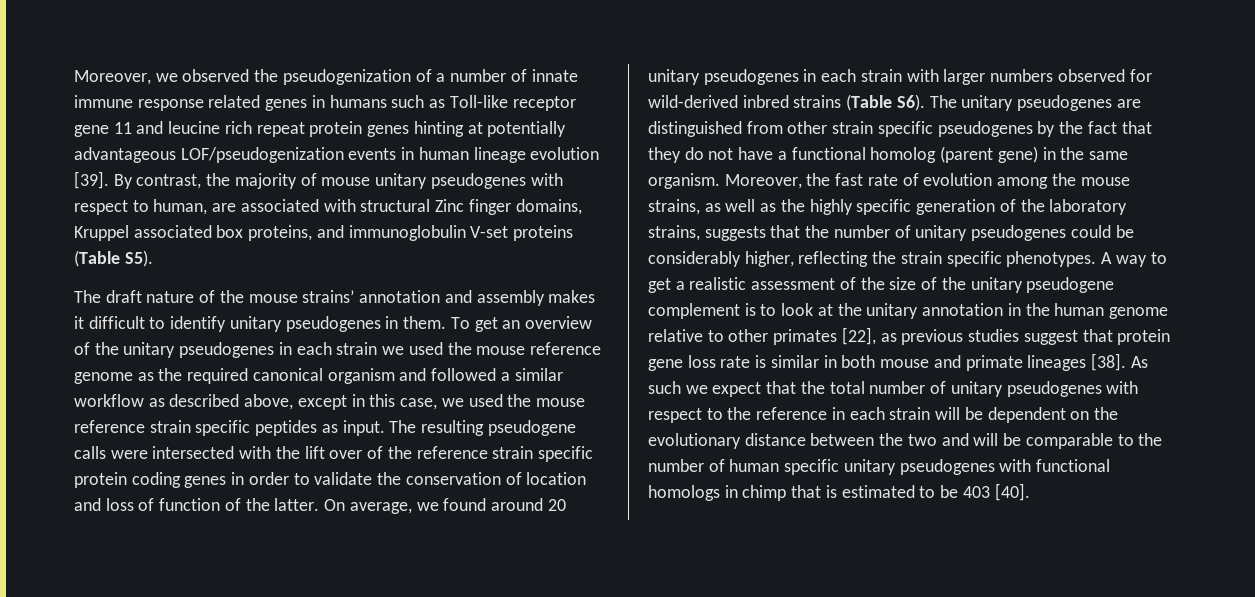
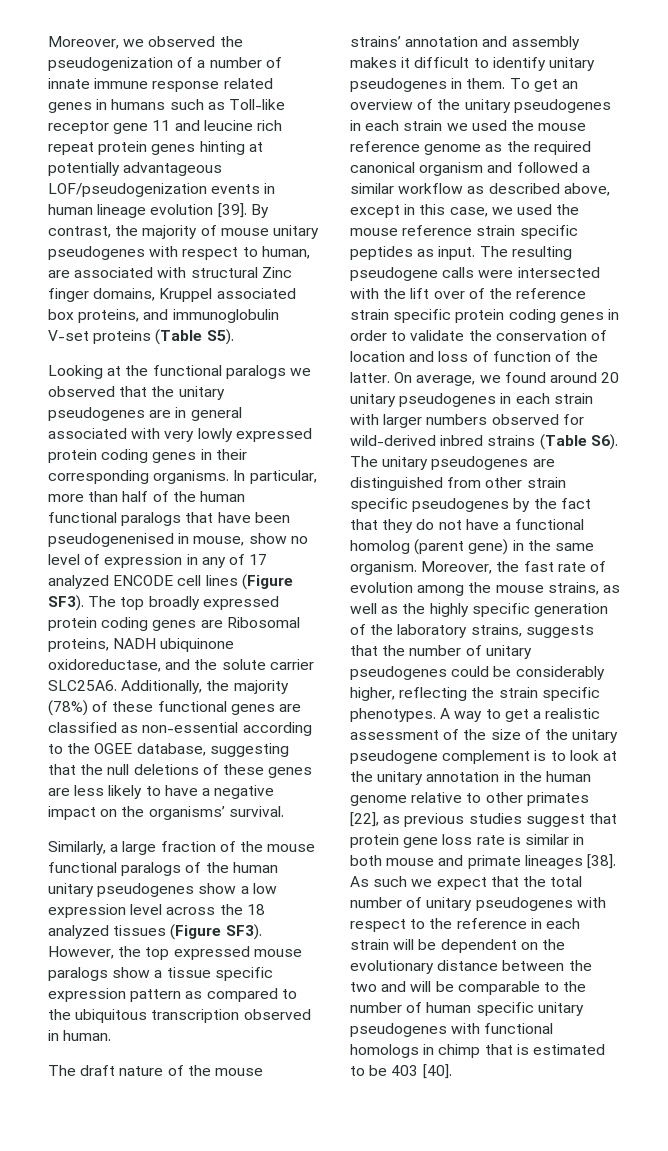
+ Looking at the functional paralogs we observed that the unitary pseudogenes are in general associated with very lowly expressed protein coding genes in their corresponding organisms. In particular, more than half of the human functional paralogs that have been pseudogenenised in mouse, show no level of expression in any of 17 analyzed ENCODE cell lines (Figure SF3). The top broadly expressed protein coding genes are Ribosomal proteins, NADH ubiquinone oxidoreductase, and the solute carrier SLC25A6. Additionally, the majority (78%) of these functional genes are classified as non-essential according to the OGEE database, suggesting that the null deletions of these genes are less likely to have a negative impact on the organisms’ survival.
+ Similarly, a large fraction of the mouse functional paralogs of the human unitary pseudogenes show a low expression level across the 18 analyzed tissues (Figure SF3). However, the top expressed mouse paralogs show a tissue specific expression pattern as compared to the ubiquitous transcription observed in human.

